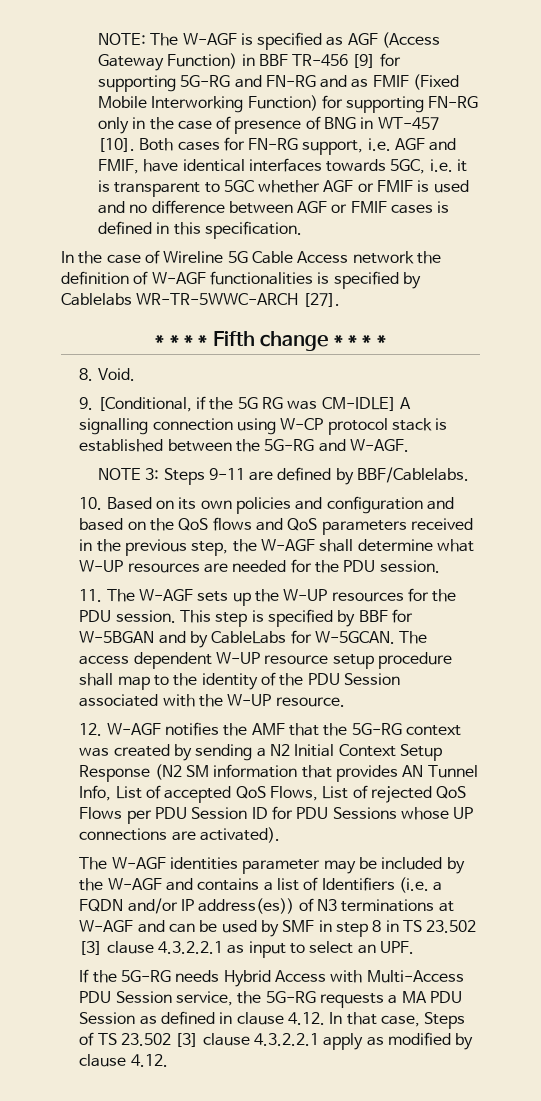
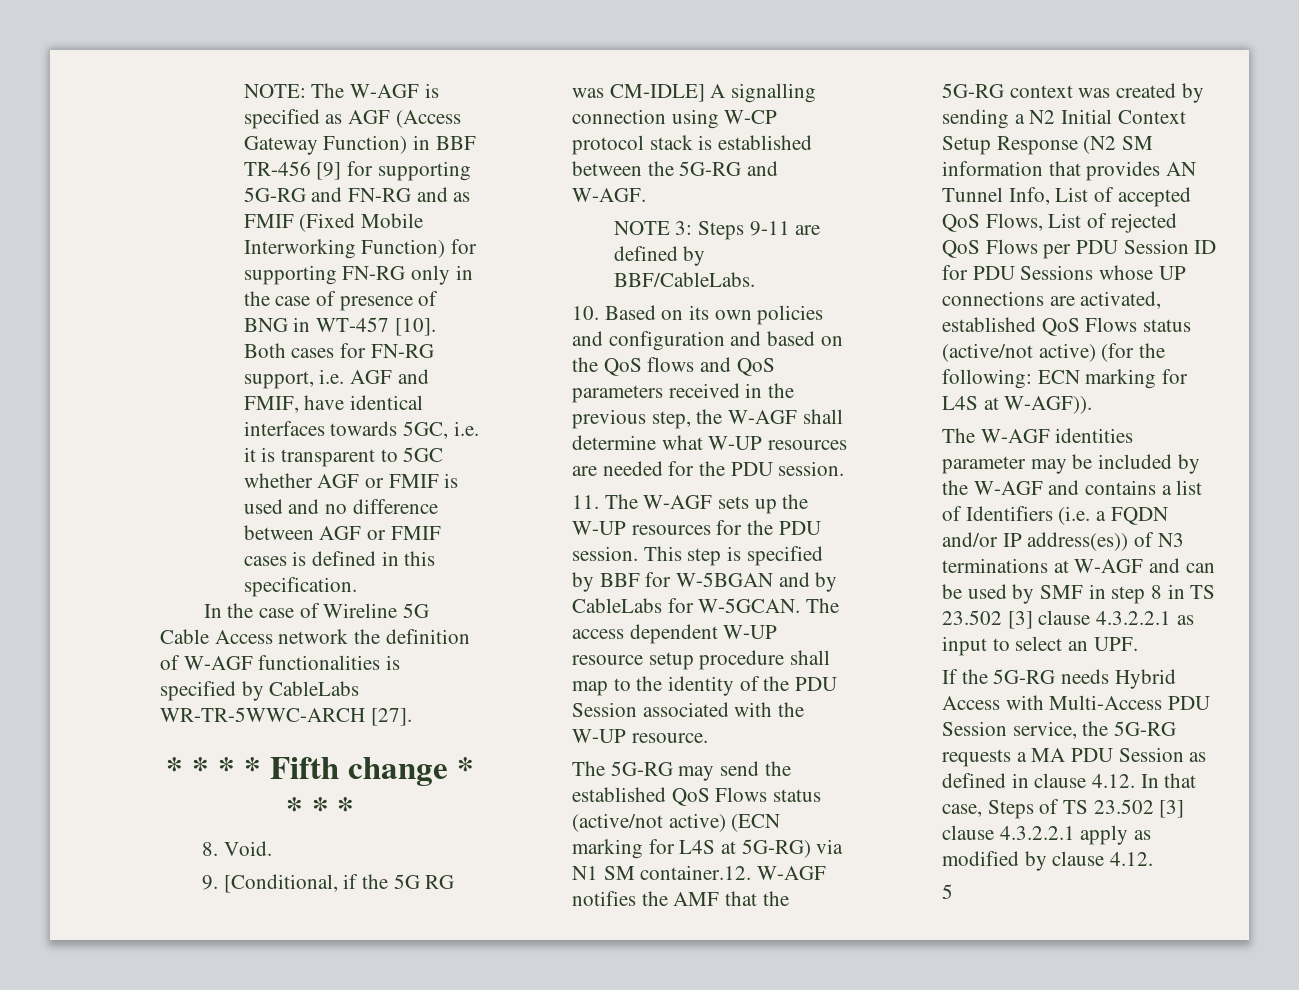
- In the case of Wireline 5G Cable Access network the definition of W-AGF functionalities is specified by Cablelabs WR-TR-5WWC-ARCH [27].
+ In the case of Wireline 5G Cable Access network the definition of W-AGF functionalities is specified by CableLabs WR-TR-5WWC-ARCH [27].
- NOTE 3: Steps 9-11 are defined by BBF/Cablelabs.
+ NOTE 3: Steps 9-11 are defined by BBF/CableLabs.
- 12. W-AGF notifies the AMF that the 5G-RG context was created by sending a N2 Initial Context Setup Response (N2 SM information that provides AN Tunnel Info, List of accepted QoS Flows, List of rejected QoS Flows per PDU Session ID for PDU Sessions whose UP connections are activated).
+ The 5G-RG may send the established QoS Flows status (active/not active) (ECN marking for L4S at 5G-RG) via N1 SM container.12. W-AGF notifies the AMF that the 5G-RG context was created by sending a N2 Initial Context Setup Response (N2 SM information that provides AN Tunnel Info, List of accepted QoS Flows, List of rejected QoS Flows per PDU Session ID for PDU Sessions whose UP connections are activated, established QoS Flows status (active/not active) (for the following: ECN marking for L4S at W-AGF)).
+ 5

